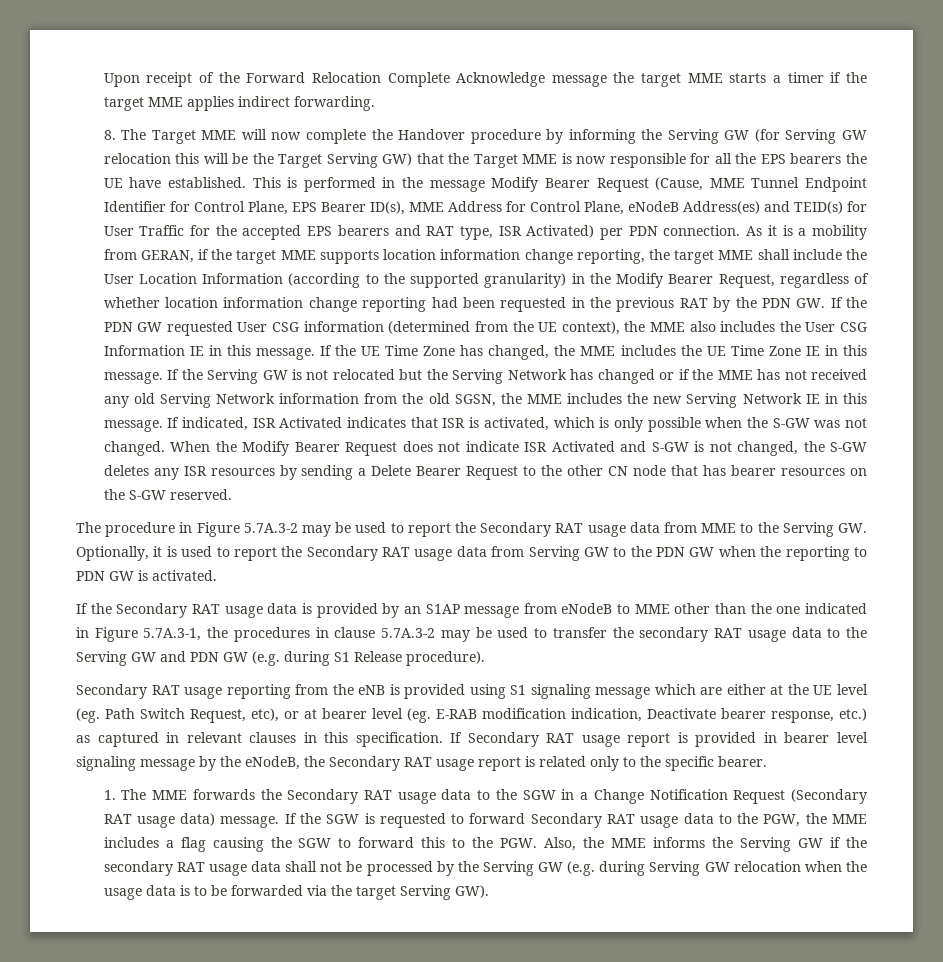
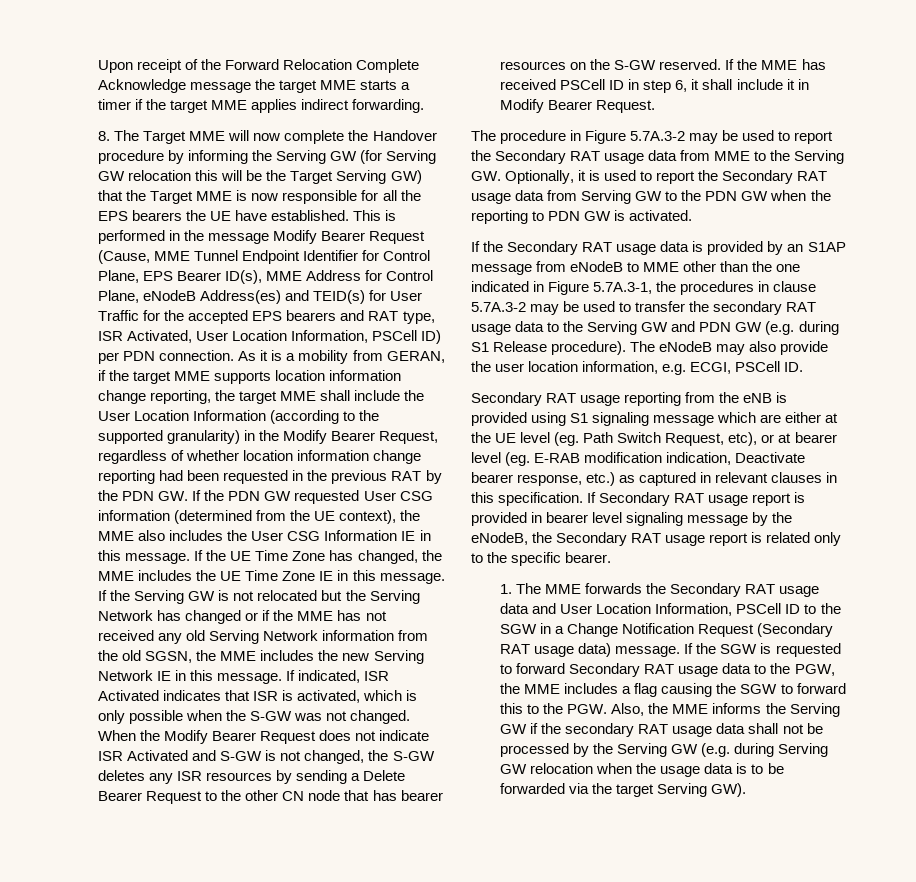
- This is performed in the message Modify Bearer Request (Cause, MME Tunnel Endpoint Identifier for Control Plane, EPS Bearer ID(s), MME Address for Control Plane, eNodeB Address(es) and TEID(s) for User Traffic for the accepted EPS bearers and RAT type, ISR Activated) per PDN connection.
+ This is performed in the message Modify Bearer Request (Cause, MME Tunnel Endpoint Identifier for Control Plane, EPS Bearer ID(s), MME Address for Control Plane, eNodeB Address(es) and TEID(s) for User Traffic for the accepted EPS bearers and RAT type, ISR Activated, User Location Information, PSCell ID) per PDN connection.
+ If the MME has received PSCell ID in step 6, it shall include it in Modify Bearer Request.
+ The eNodeB may also provide the user location information, e.g. ECGI, PSCell ID.
- 1. The MME forwards the Secondary RAT usage data to the SGW in a Change Notification Request (Secondary RAT usage data) message.
+ 1. The MME forwards the Secondary RAT usage data and User Location Information, PSCell ID to the SGW in a Change Notification Request (Secondary RAT usage data) message.

